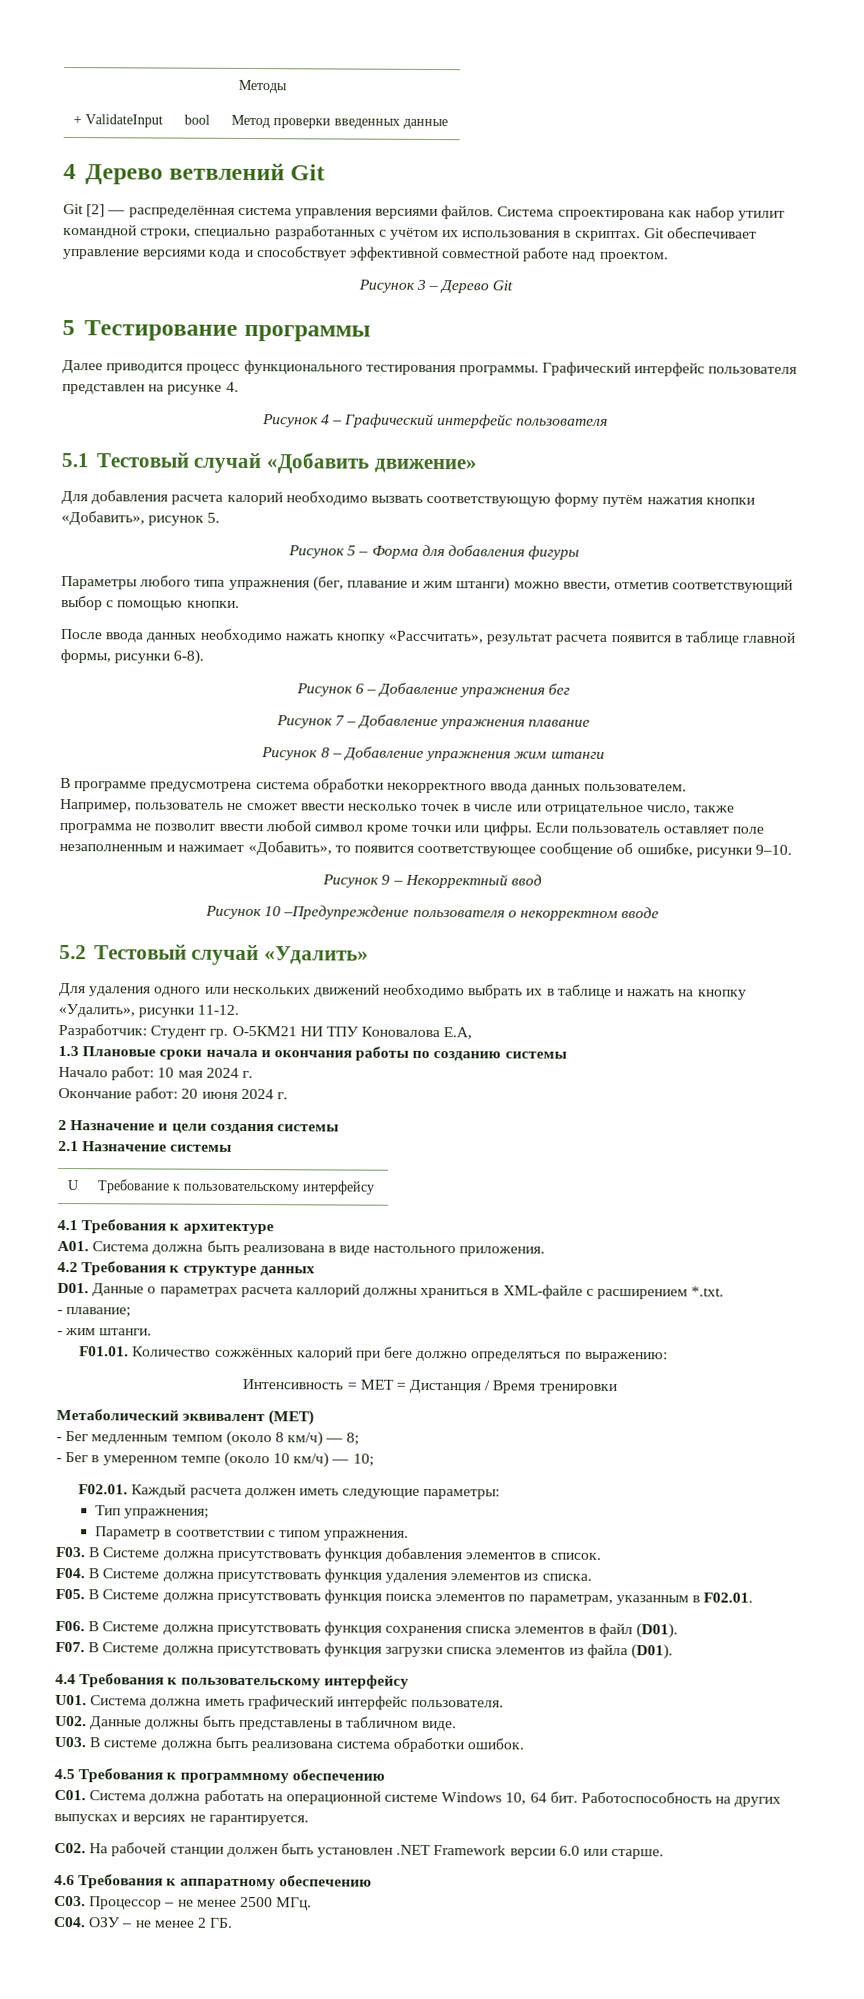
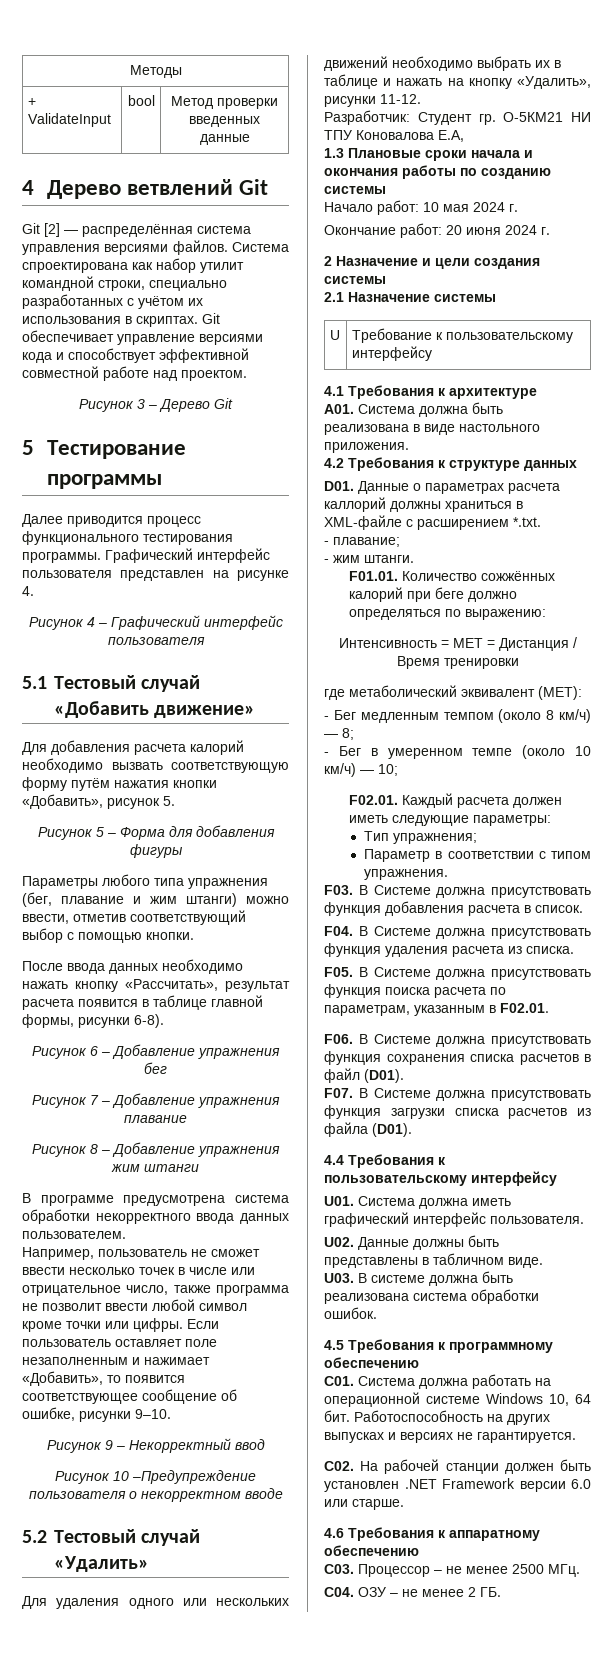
- Метаболический эквивалент (MET)
+ где метаболический эквивалент (MET):
- F03. В Системе должна присутствовать функция добавления элементов в список.
+ F03. В Системе должна присутствовать функция добавления расчета в список.
- F04. В Системе должна присутствовать функция удаления элементов из списка.
+ F04. В Системе должна присутствовать функция удаления расчета из списка.
- F05. В Системе должна присутствовать функция поиска элементов по параметрам, указанным в F02.01.
+ F05. В Системе должна присутствовать функция поиска расчета по параметрам, указанным в F02.01.
- F06. В Системе должна присутствовать функция сохранения списка элементов в файл (D01).
+ F06. В Системе должна присутствовать функция сохранения списка расчетов в файл (D01).
- F07. В Системе должна присутствовать функция загрузки списка элементов из файла (D01).
+ F07. В Системе должна присутствовать функция загрузки списка расчетов из файла (D01).

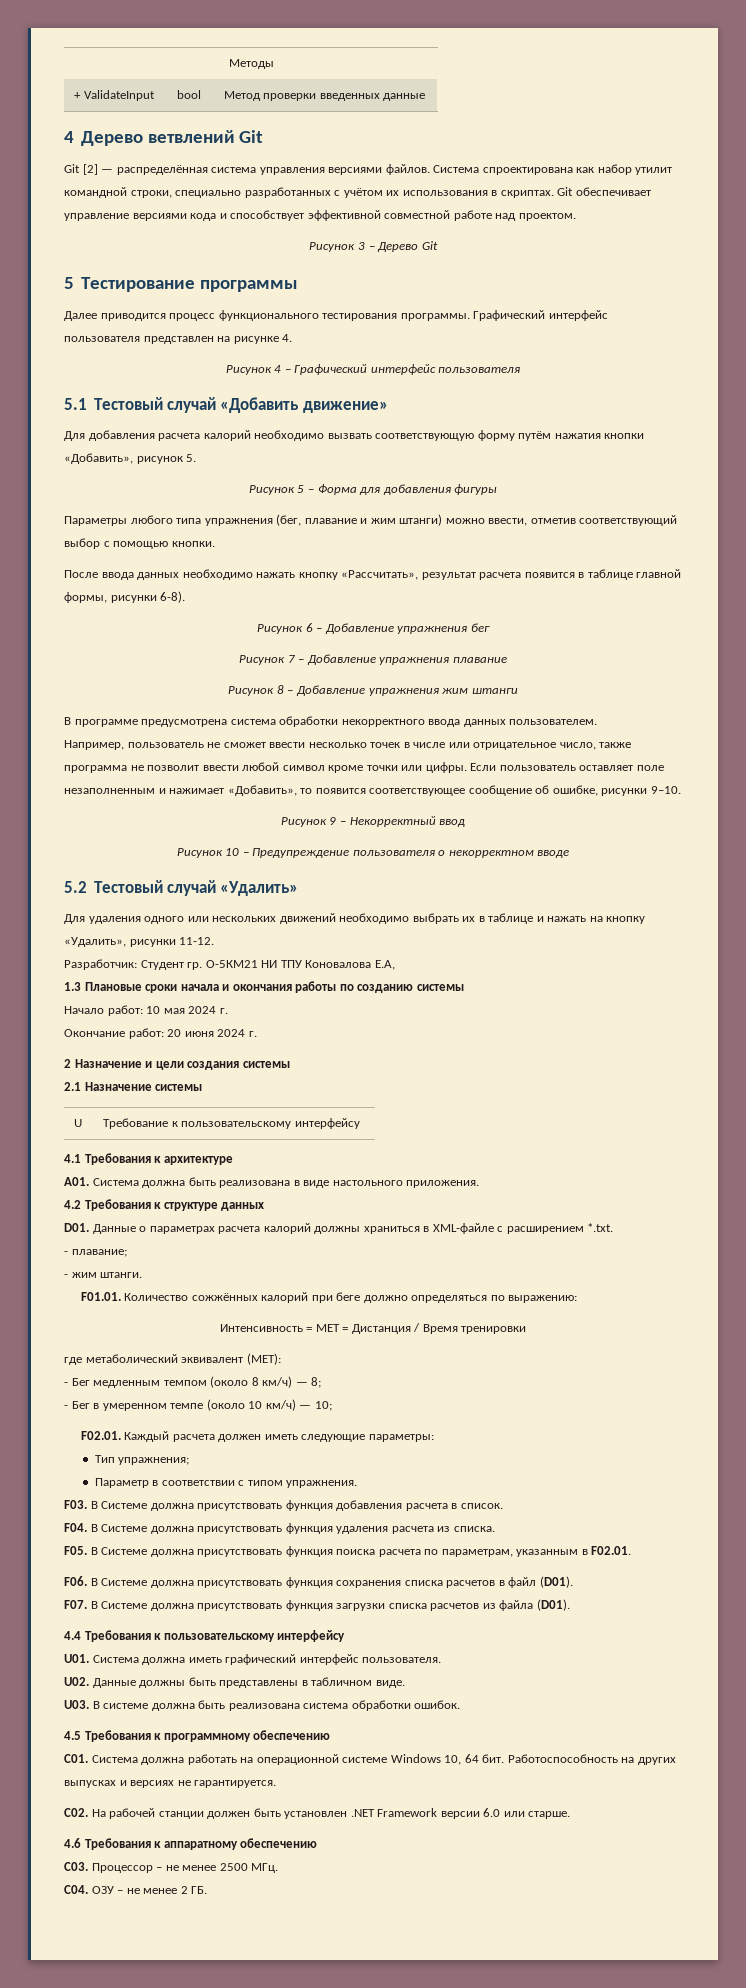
- Рисунок 10 –Предупреждение пользователя о некорректном вводе
+ Рисунок 10 – Предупреждение пользователя о некорректном вводе
- D01. Данные о параметрах расчета каллорий должны храниться в XML-файле с расширением *.txt.
+ D01. Данные о параметрах расчета калорий должны храниться в XML-файле с расширением *.txt.

